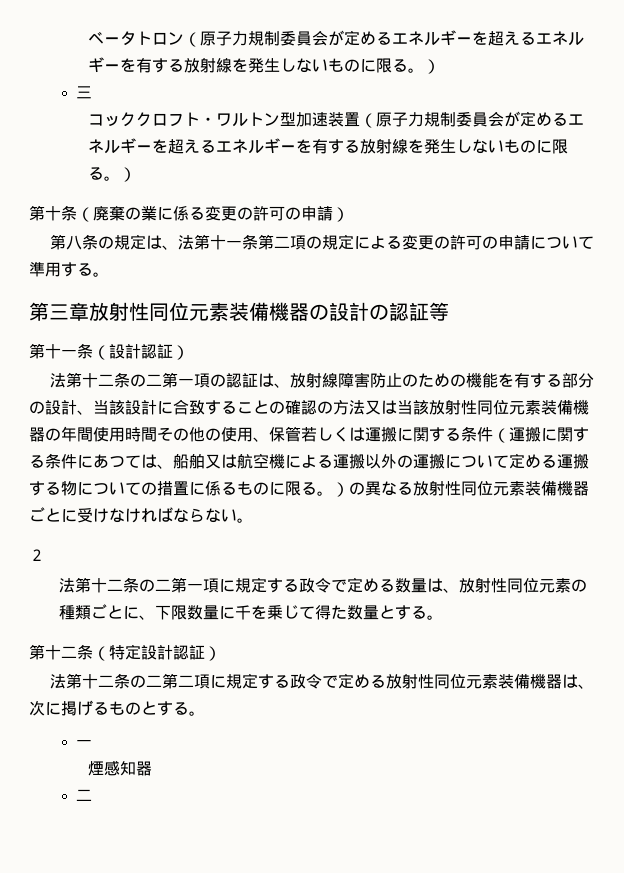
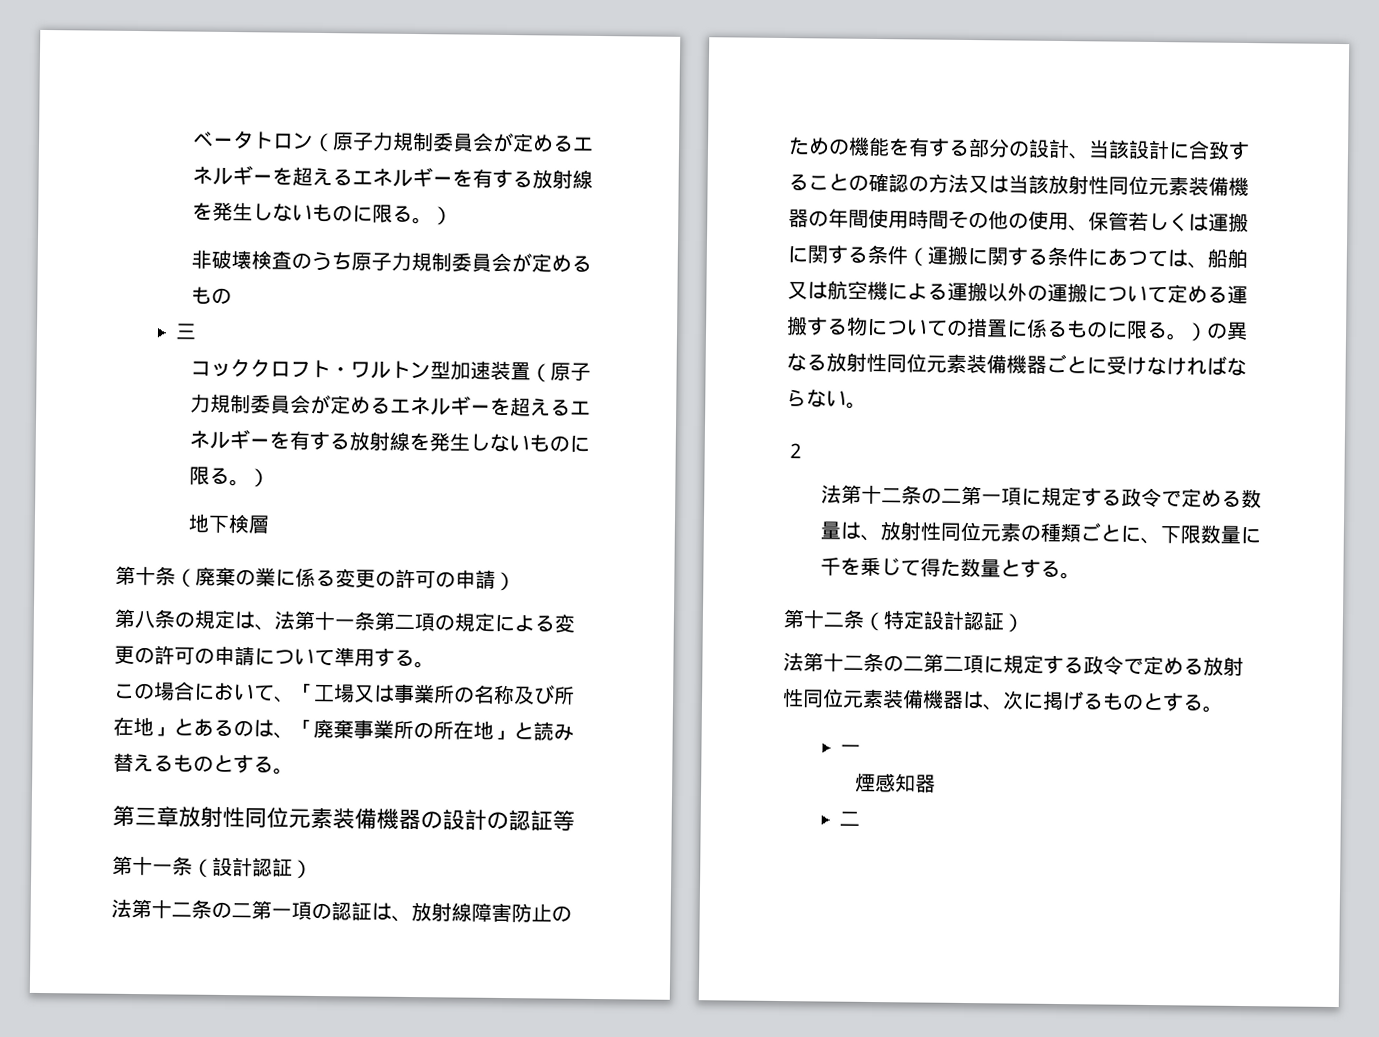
+ 非破壊検査のうち原子力規制委員会が定めるもの
+ 地下検層
+ この場合において、「工場又は事業所の名称及び所在地」とあるのは、「廃棄事業所の所在地」と読み替えるものとする。

